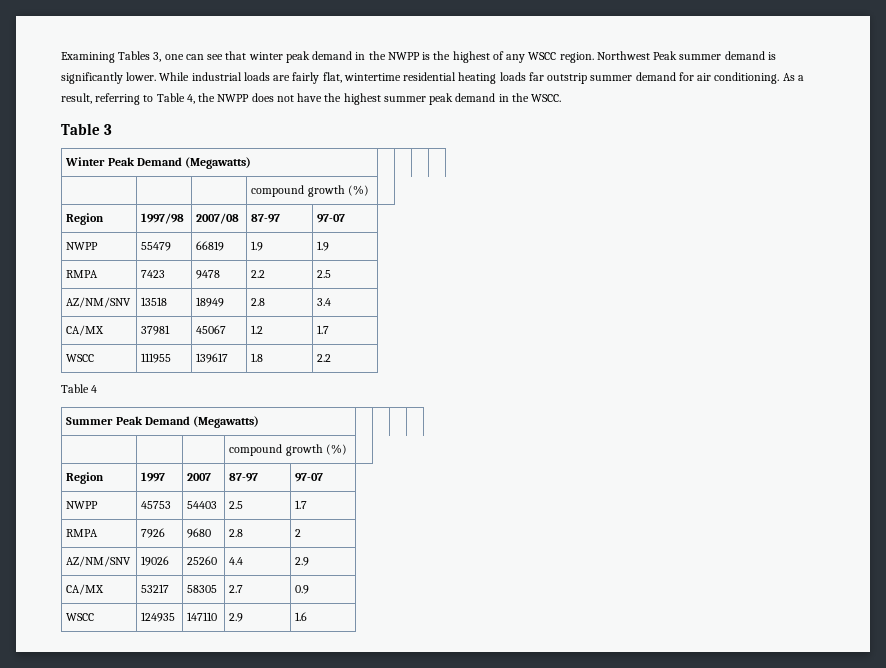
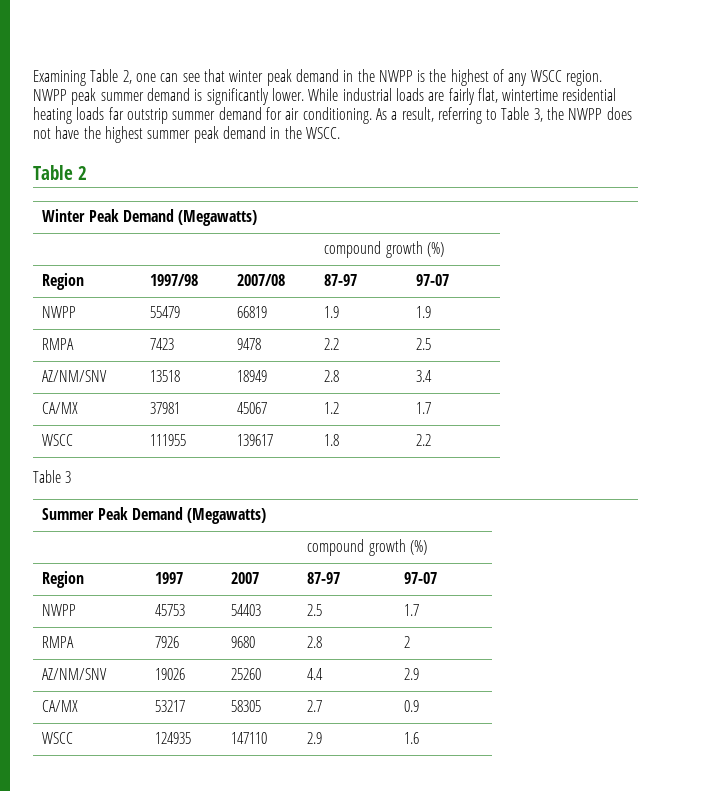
- Examining Tables 3, one can see that winter peak demand in the NWPP is the highest of any WSCC region.
+ Examining Table 2, one can see that winter peak demand in the NWPP is the highest of any WSCC region.
- Northwest Peak summer demand is significantly lower.
+ NWPP peak summer demand is significantly lower.
- As a result, referring to Table 4, the NWPP does not have the highest summer peak demand in the WSCC.
+ As a result, referring to Table 3, the NWPP does not have the highest summer peak demand in the WSCC.
- Table 3
+ Table 2
- Table 4
+ Table 3

